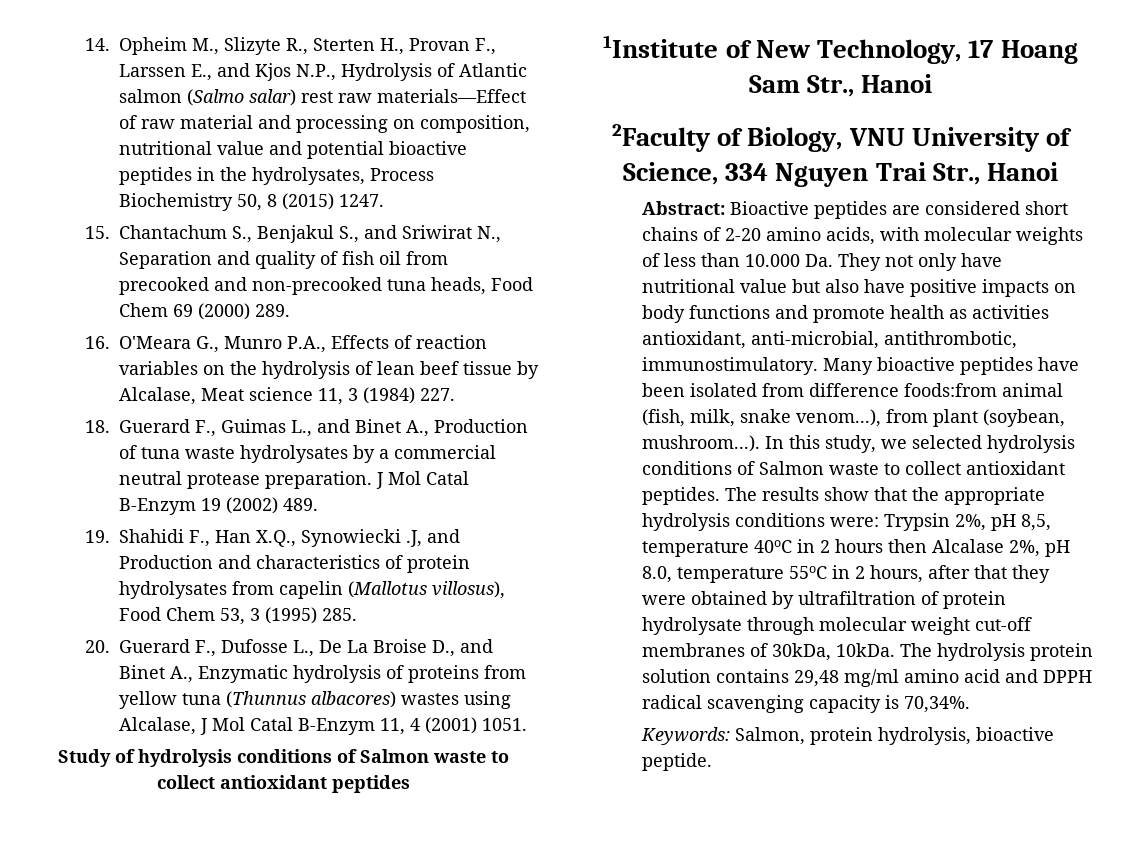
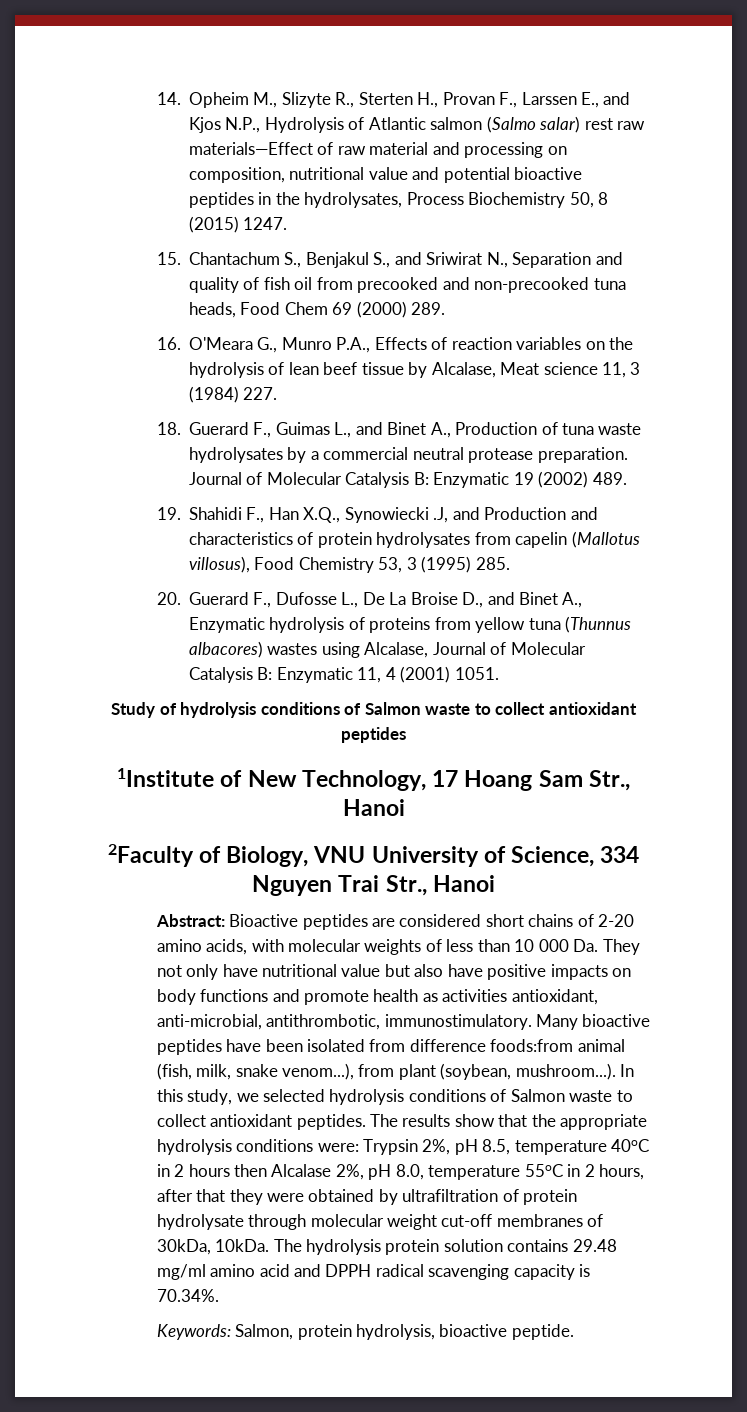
- J Mol Catal B-Enzym 19 (2002) 489.
+ Journal of Molecular Catalysis B: Enzymatic 19 (2002) 489.
- 19. Shahidi F., Han X.Q., Synowiecki .J, and Production and characteristics of protein hydrolysates from capelin (Mallotus villosus), Food Chem 53, 3 (1995) 285.
+ 19. Shahidi F., Han X.Q., Synowiecki .J, and Production and characteristics of protein hydrolysates from capelin (Mallotus villosus), Food Chemistry 53, 3 (1995) 285.
- 20. Guerard F., Dufosse L., De La Broise D., and Binet A., Enzymatic hydrolysis of proteins from yellow tuna (Thunnus albacores) wastes using Alcalase, J Mol Catal B-Enzym 11, 4 (2001) 1051.
+ 20. Guerard F., Dufosse L., De La Broise D., and Binet A., Enzymatic hydrolysis of proteins from yellow tuna (Thunnus albacores) wastes using Alcalase, Journal of Molecular Catalysis B: Enzymatic 11, 4 (2001) 1051.
- Abstract: Bioactive peptides are considered short chains of 2-20 amino acids, with molecular weights of less than 10.000 Da. They not only have nutritional value but also have positive impacts on body functions and promote health as activities antioxidant, anti-microbial, antithrombotic, immunostimulatory.
+ Abstract: Bioactive peptides are considered short chains of 2-20 amino acids, with molecular weights of less than 10 000 Da. They not only have nutritional value but also have positive impacts on body functions and promote health as activities antioxidant, anti-microbial, antithrombotic, immunostimulatory.
- The results show that the appropriate hydrolysis conditions were: Trypsin 2%, pH 8,5, temperature 40oC in 2 hours then Alcalase 2%, pH 8.0, temperature 55oC in 2 hours, after that they were obtained by ultrafiltration of protein hydrolysate through molecular weight cut-off membranes of 30kDa, 10kDa.
+ The results show that the appropriate hydrolysis conditions were: Trypsin 2%, pH 8.5, temperature 40oC in 2 hours then Alcalase 2%, pH 8.0, temperature 55oC in 2 hours, after that they were obtained by ultrafiltration of protein hydrolysate through molecular weight cut-off membranes of 30kDa, 10kDa.
- The hydrolysis protein solution contains 29,48 mg/ml amino acid and DPPH radical scavenging capacity is 70,34%.
+ The hydrolysis protein solution contains 29.48 mg/ml amino acid and DPPH radical scavenging capacity is 70.34%.

